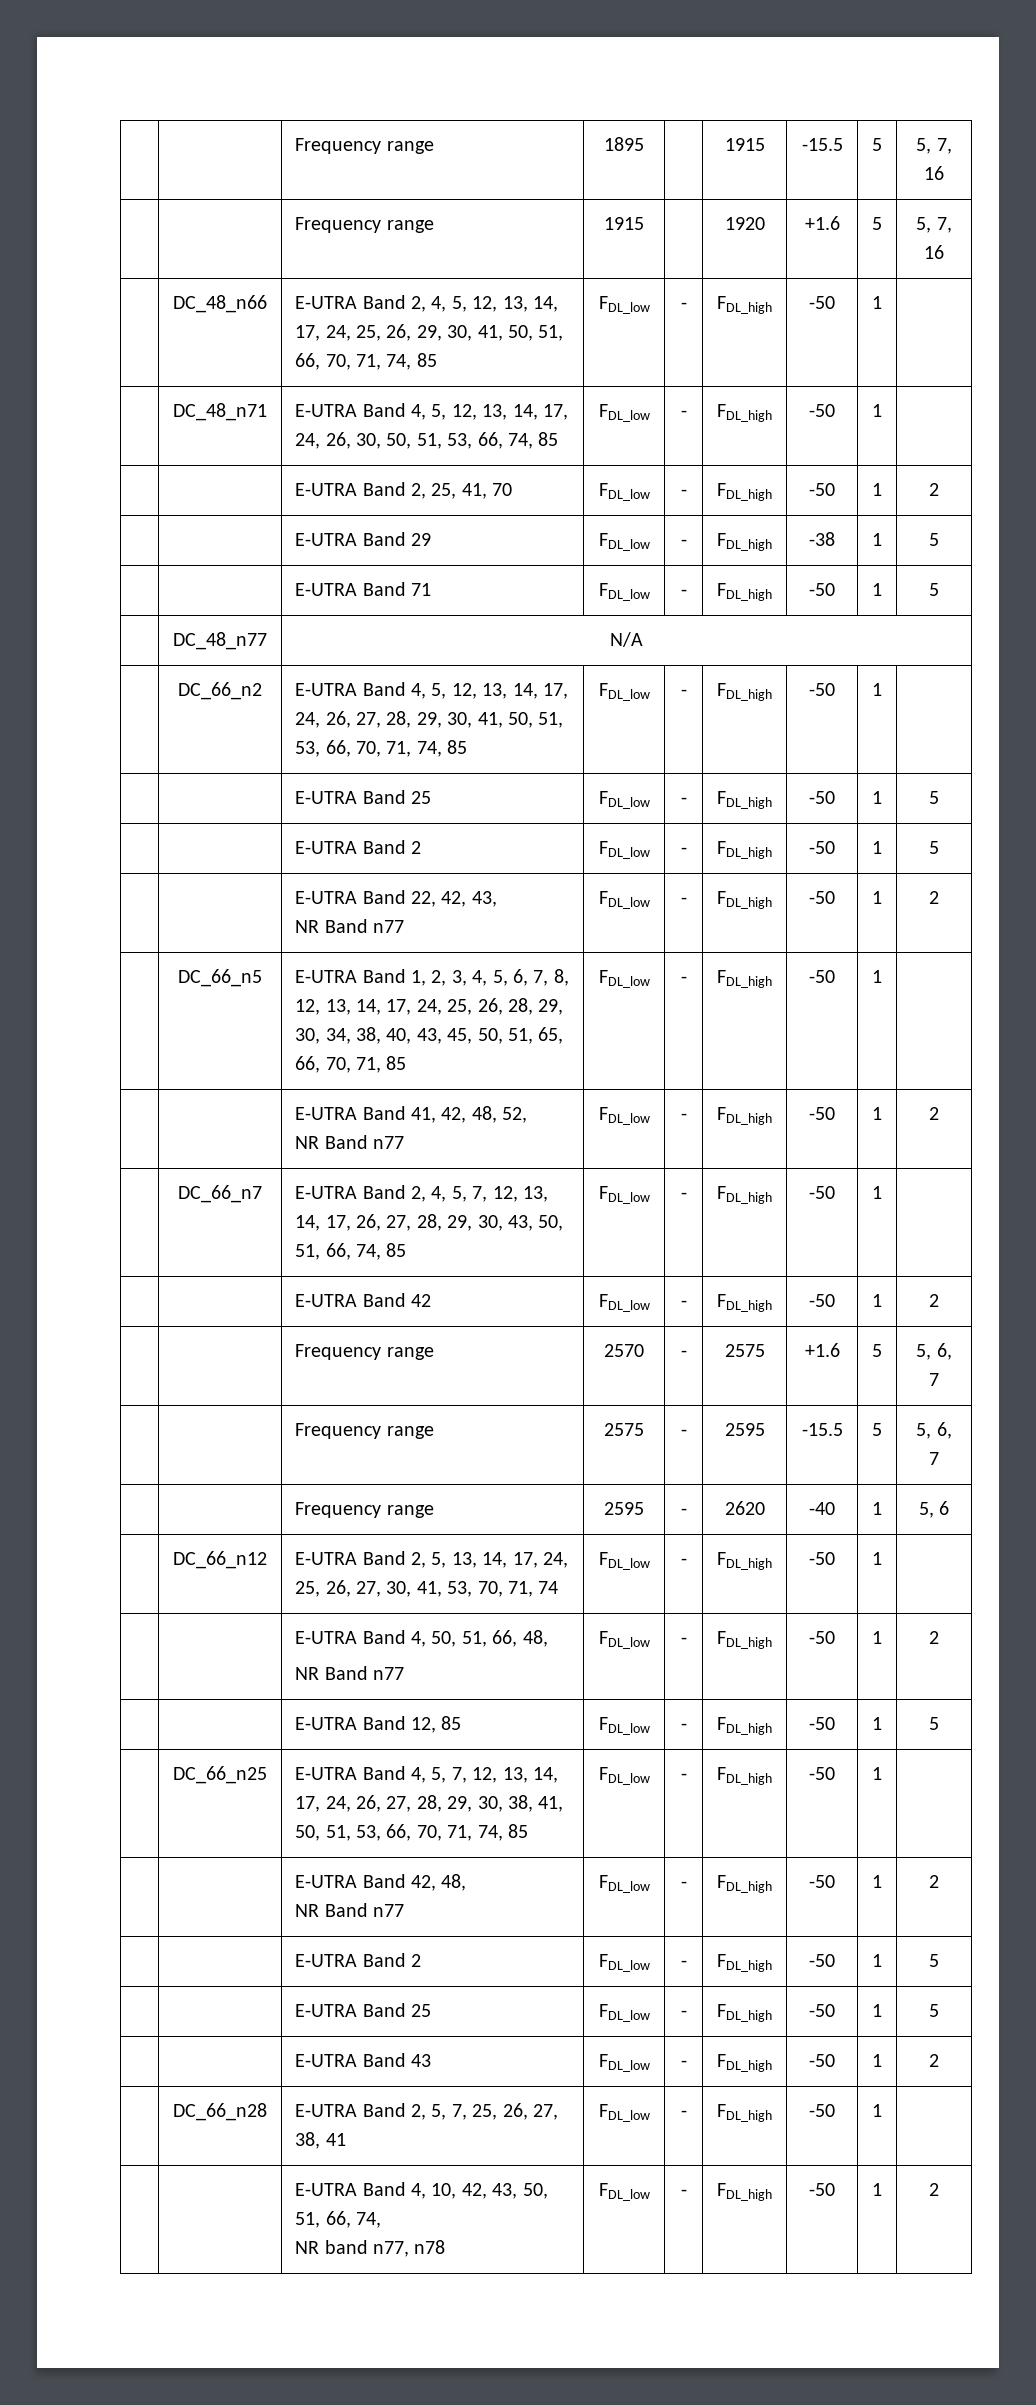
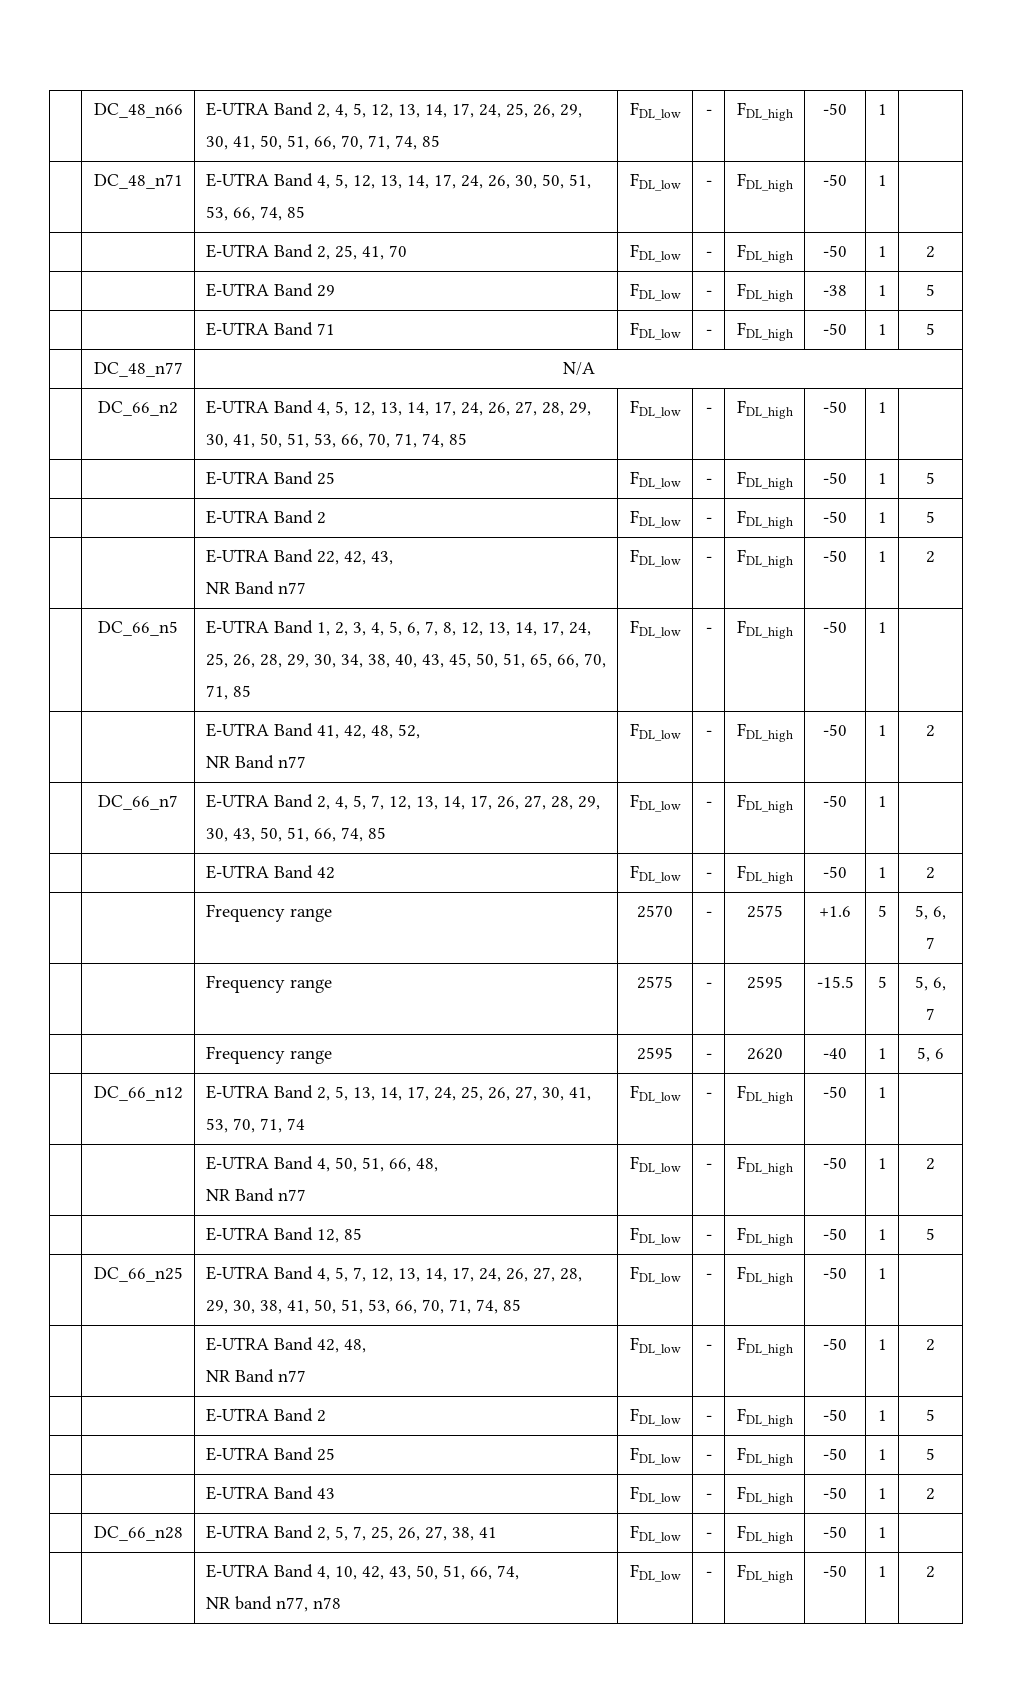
- | | Frequency range | 1895 | | 1915 | -15.5 | 5 | 5, 7, 16
- | | Frequency range | 1915 | | 1920 | +1.6 | 5 | 5, 7, 16

